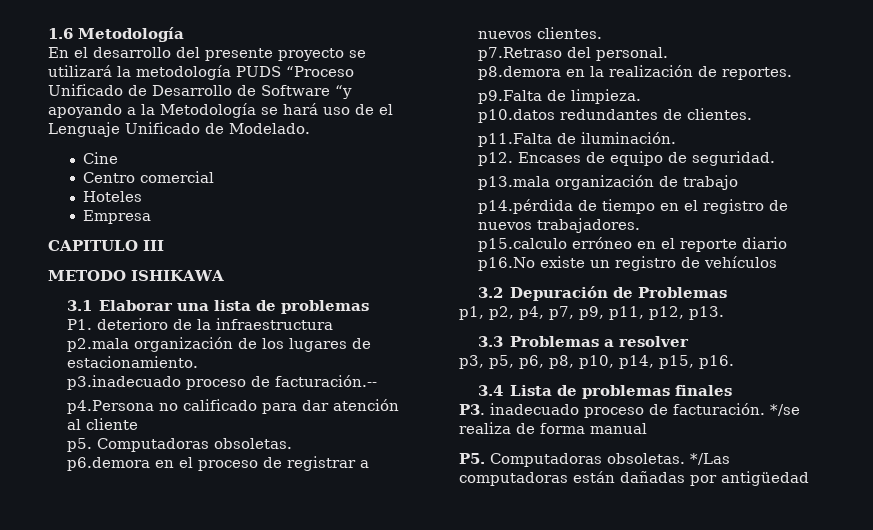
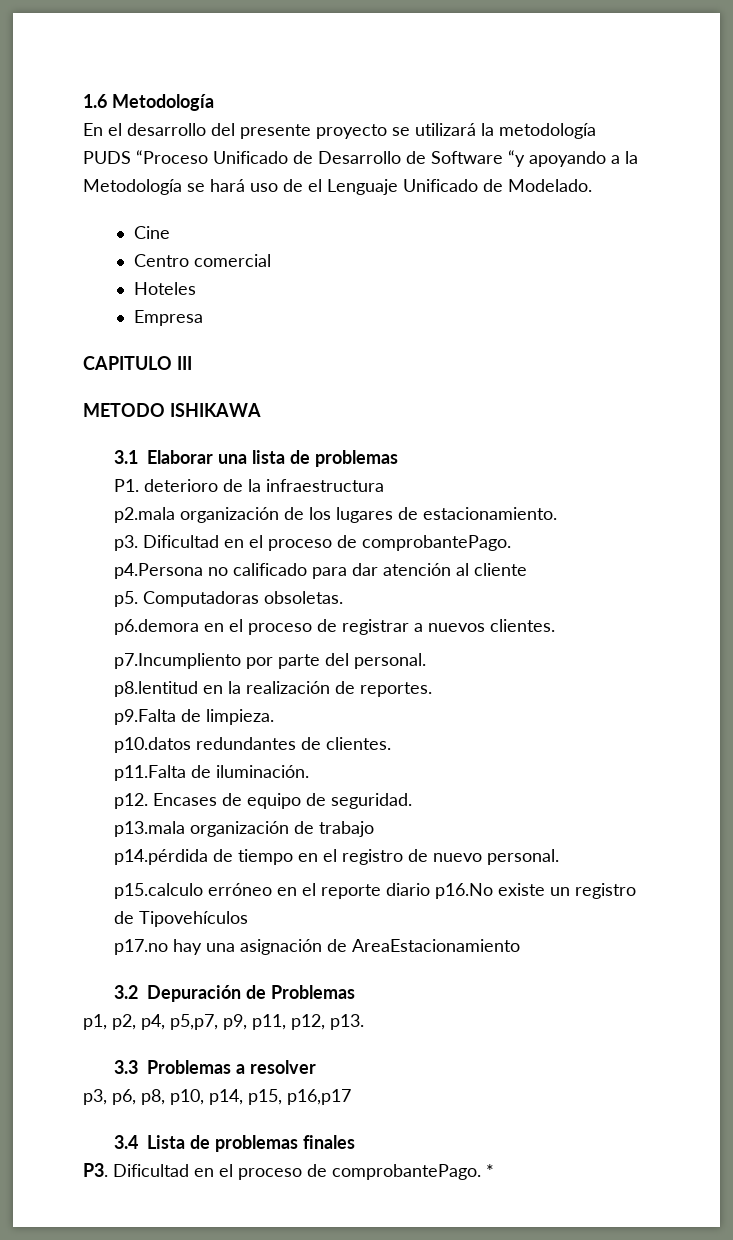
- p3.inadecuado proceso de facturación.--
+ p3. Dificultad en el proceso de comprobantePago.
- p7.Retraso del personal.
+ p7.Incumpliento por parte del personal.
- p8.demora en la realización de reportes.
+ p8.lentitud en la realización de reportes.
- p14.pérdida de tiempo en el registro de nuevos trabajadores.
+ p14.pérdida de tiempo en el registro de nuevo personal.
- p15.calculo erróneo en el reporte diario p16.No existe un registro de vehículos
+ p15.calculo erróneo en el reporte diario p16.No existe un registro de Tipovehículos
+ p17.no hay una asignación de AreaEstacionamiento
- p1, p2, p4, p7, p9, p11, p12, p13.
+ p1, p2, p4, p5,p7, p9, p11, p12, p13.
- p3, p5, p6, p8, p10, p14, p15, p16.
+ p3, p6, p8, p10, p14, p15, p16,p17
- P3. inadecuado proceso de facturación. */se realiza de forma manual
- P5. Computadoras obsoletas. */Las computadoras están dañadas por antigüedad
+ P3. Dificultad en el proceso de comprobantePago. *

